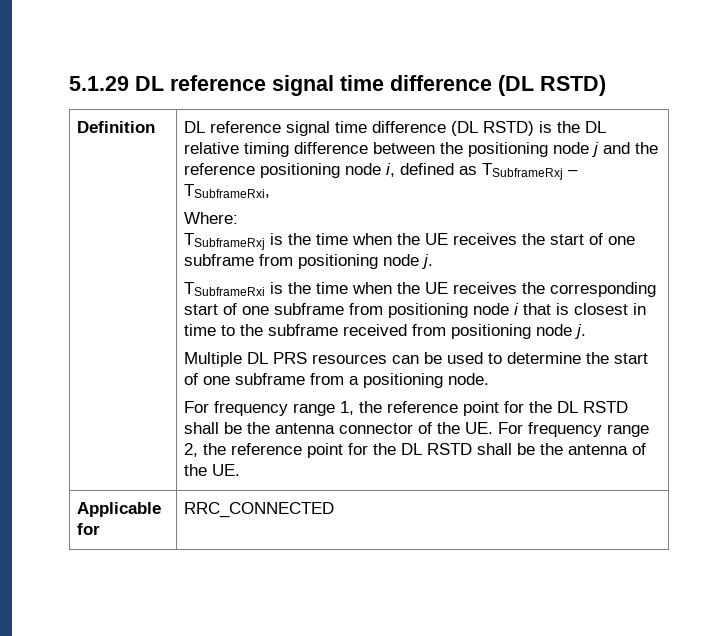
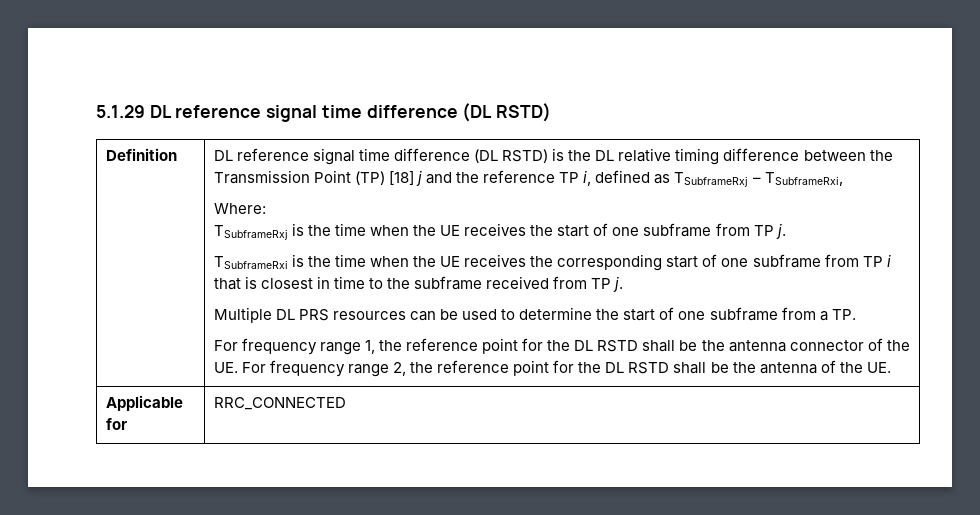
- DL reference signal time difference (DL RSTD) is the DL relative timing difference between the positioning node j and the reference positioning node i, defined as TSubframeRxj – TSubframeRxi,
+ DL reference signal time difference (DL RSTD) is the DL relative timing difference between the Transmission Point (TP) [18] j and the reference TP i, defined as TSubframeRxj – TSubframeRxi,
- TSubframeRxj is the time when the UE receives the start of one subframe from positioning node j.
+ TSubframeRxj is the time when the UE receives the start of one subframe from TP j.
- TSubframeRxi is the time when the UE receives the corresponding start of one subframe from positioning node i that is closest in time to the subframe received from positioning node j.
+ TSubframeRxi is the time when the UE receives the corresponding start of one subframe from TP i that is closest in time to the subframe received from TP j.
- Multiple DL PRS resources can be used to determine the start of one subframe from a positioning node.
+ Multiple DL PRS resources can be used to determine the start of one subframe from a TP.

